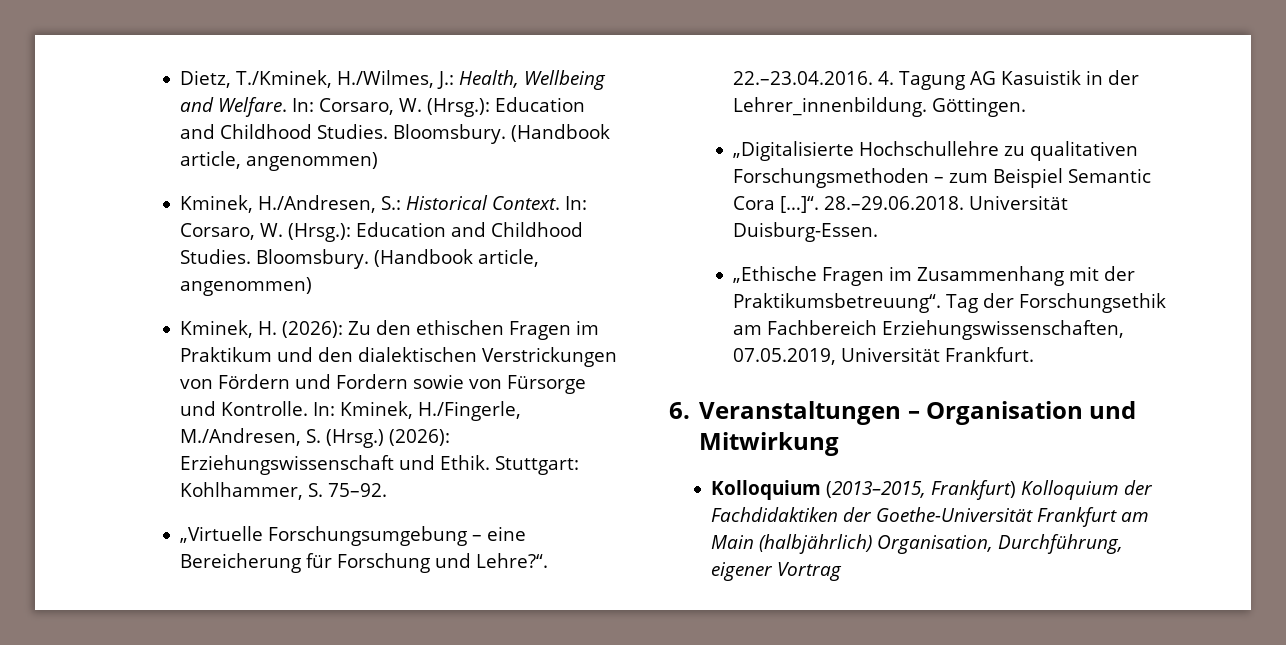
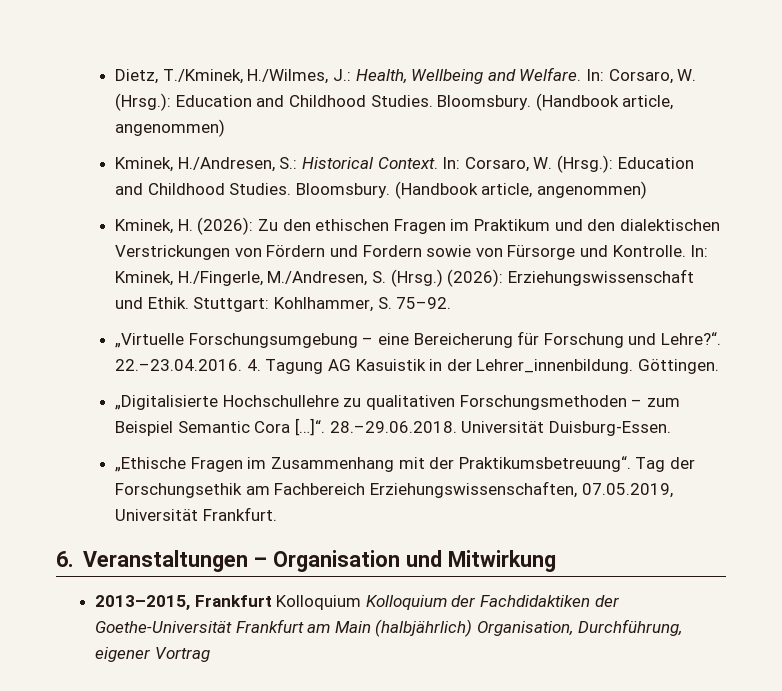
- Kolloquium (2013–2015, Frankfurt) Kolloquium der Fachdidaktiken der Goethe-Universität Frankfurt am Main (halbjährlich) Organisation, Durchführung, eigener Vortrag
+ 2013–2015, Frankfurt Kolloquium Kolloquium der Fachdidaktiken der Goethe-Universität Frankfurt am Main (halbjährlich) Organisation, Durchführung, eigener Vortrag

